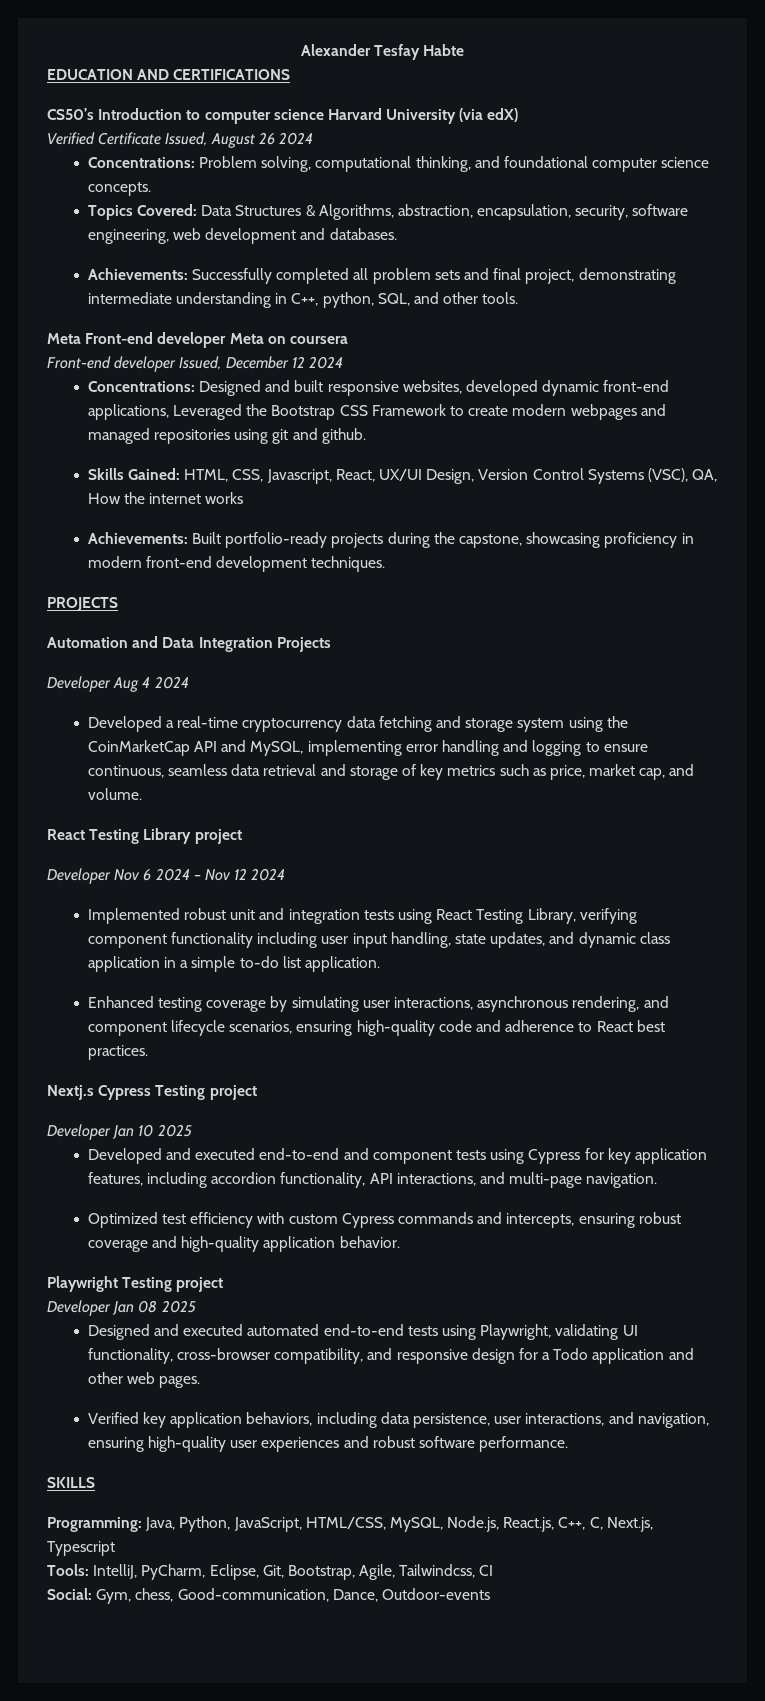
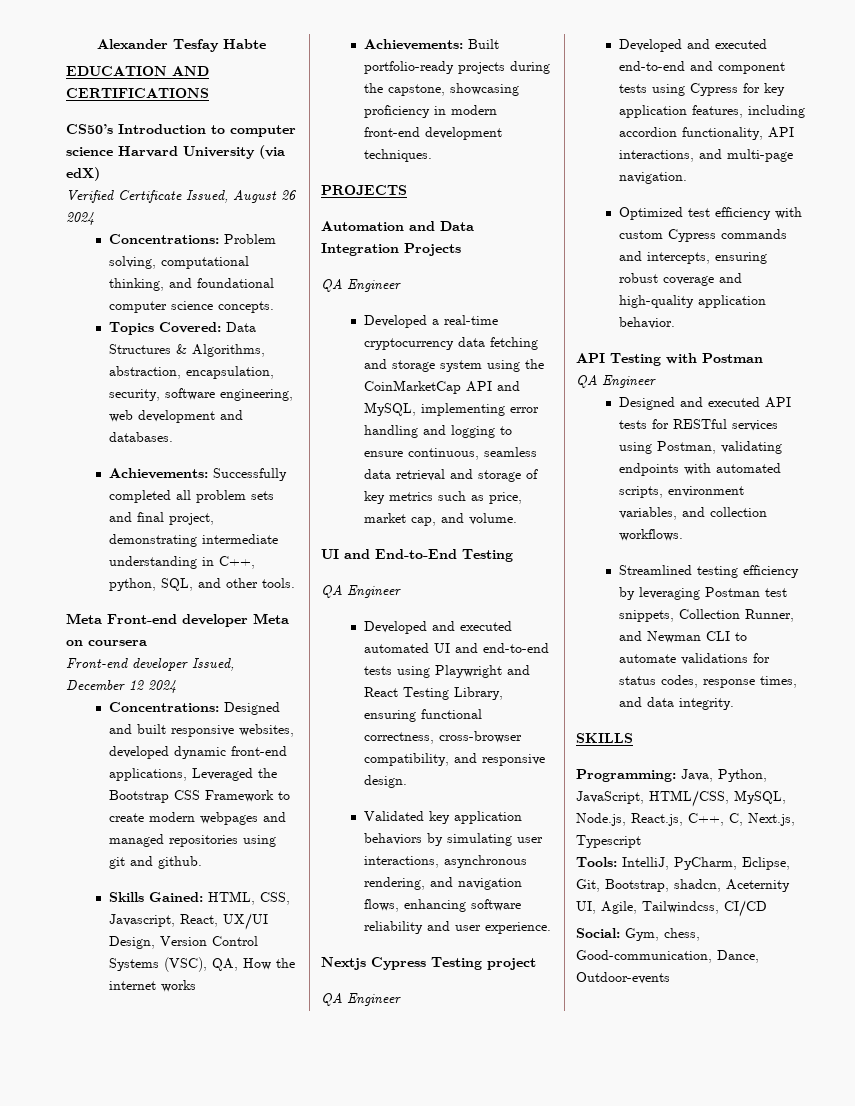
  Automation and Data Integration Projects
- Developer Aug 4 2024
+ QA Engineer
- React Testing Library project
- Developer Nov 6 2024 – Nov 12 2024
- Implemented robust unit and integration tests using React Testing Library, verifying component functionality including user input handling, state updates, and dynamic class application in a simple to-do list application.
- Enhanced testing coverage by simulating user interactions, asynchronous rendering, and component lifecycle scenarios, ensuring high-quality code and adherence to React best practices.
- Nextj.s Cypress Testing project
- Developer Jan 10 2025
+ UI and End-to-End Testing
+ QA Engineer
+ Developed and executed automated UI and end-to-end tests using Playwright and React Testing Library, ensuring functional correctness, cross-browser compatibility, and responsive design.
+ Validated key application behaviors by simulating user interactions, asynchronous rendering, and navigation flows, enhancing software reliability and user experience.
+ Nextjs Cypress Testing project
+ QA Engineer
- Playwright Testing project
- Developer Jan 08 2025
- Designed and executed automated end-to-end tests using Playwright, validating UI functionality, cross-browser compatibility, and responsive design for a Todo application and other web pages.
- Verified key application behaviors, including data persistence, user interactions, and navigation, ensuring high-quality user experiences and robust software performance.
+ API Testing with Postman
+ QA Engineer
+ Designed and executed API tests for RESTful services using Postman, validating endpoints with automated scripts, environment variables, and collection workflows.
+ Streamlined testing efficiency by leveraging Postman test snippets, Collection Runner, and Newman CLI to automate validations for status codes, response times, and data integrity.
- Tools: IntelliJ, PyCharm, Eclipse, Git, Bootstrap, Agile, Tailwindcss, CI
+ Tools: IntelliJ, PyCharm, Eclipse, Git, Bootstrap, shadcn, Aceternity UI, Agile, Tailwindcss, CI/CD

